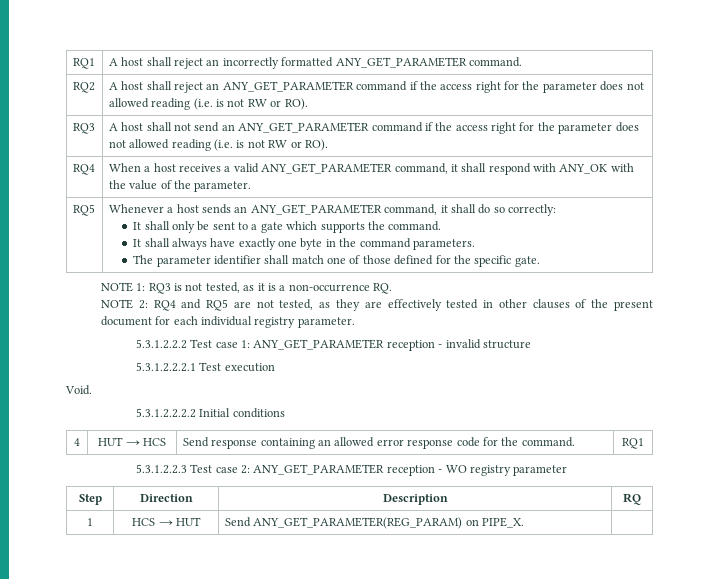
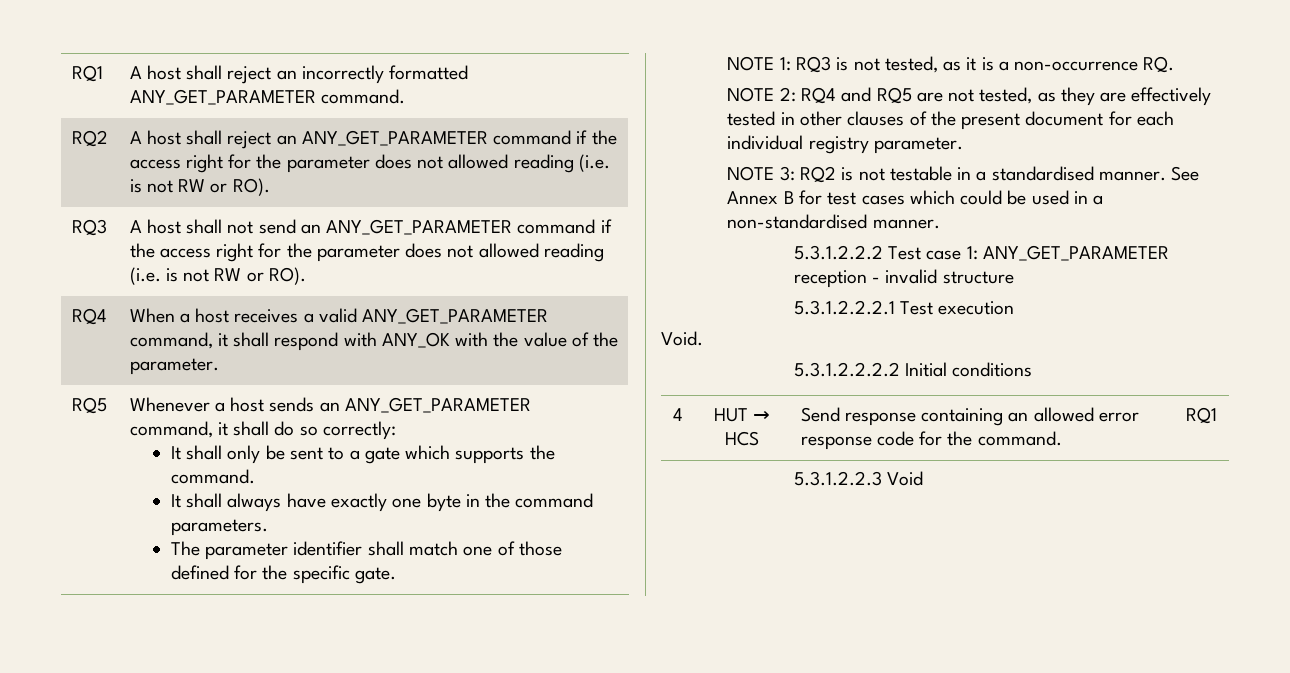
+ NOTE 3: RQ2 is not testable in a standardised manner. See Annex B for test cases which could be used in a non-standardised manner.
- 5.3.1.2.2.3 Test case 2: ANY_GET_PARAMETER reception - WO registry parameter
- Step | Direction | Description | RQ
- 1 | HCS → HUT | Send ANY_GET_PARAMETER(REG_PARAM) on PIPE_X. |
+ 5.3.1.2.2.3 Void

